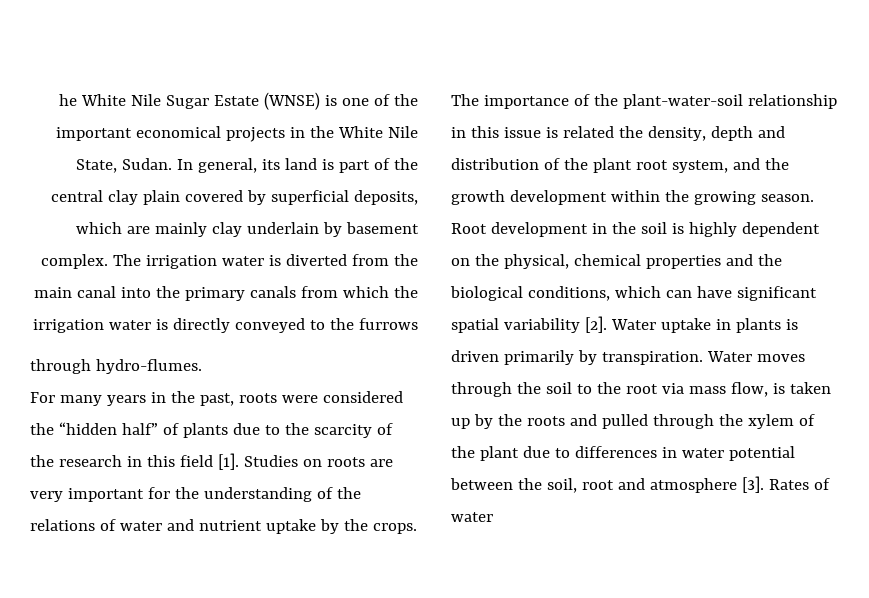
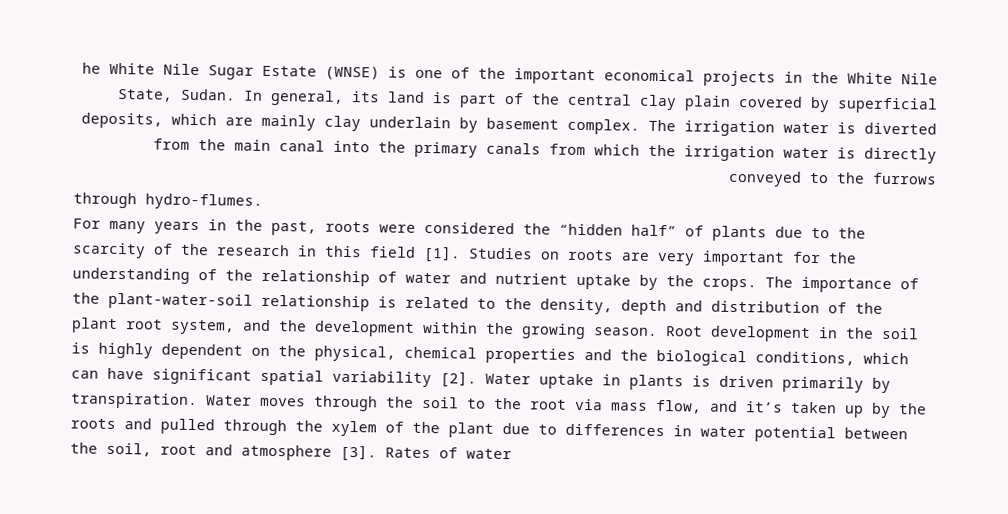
- Studies on roots are very important for the understanding of the relations of water and nutrient uptake by the crops.
+ Studies on roots are very important for the understanding of the relationship of water and nutrient uptake by the crops.
- The importance of the plant-water-soil relationship in this issue is related the density, depth and distribution of the plant root system, and the growth development within the growing season.
+ The importance of the plant-water-soil relationship is related to the density, depth and distribution of the plant root system, and the development within the growing season.
- Water moves through the soil to the root via mass flow, is taken up by the roots and pulled through the xylem of the plant due to differences in water potential between the soil, root and atmosphere [3].
+ Water moves through the soil to the root via mass flow, and it’s taken up by the roots and pulled through the xylem of the plant due to differences in water potential between the soil, root and atmosphere [3].

